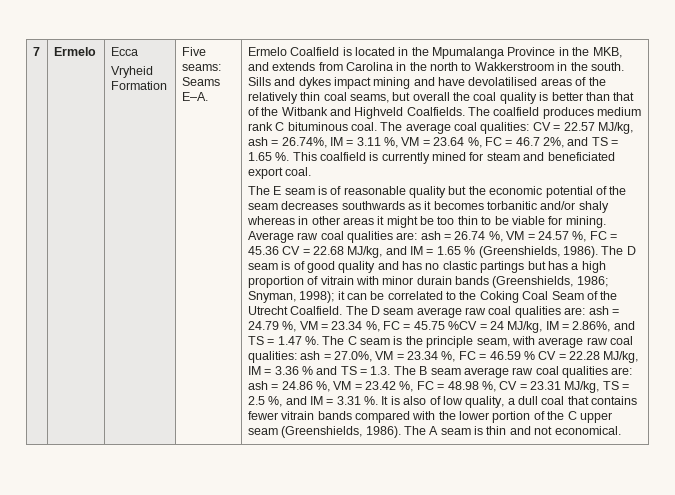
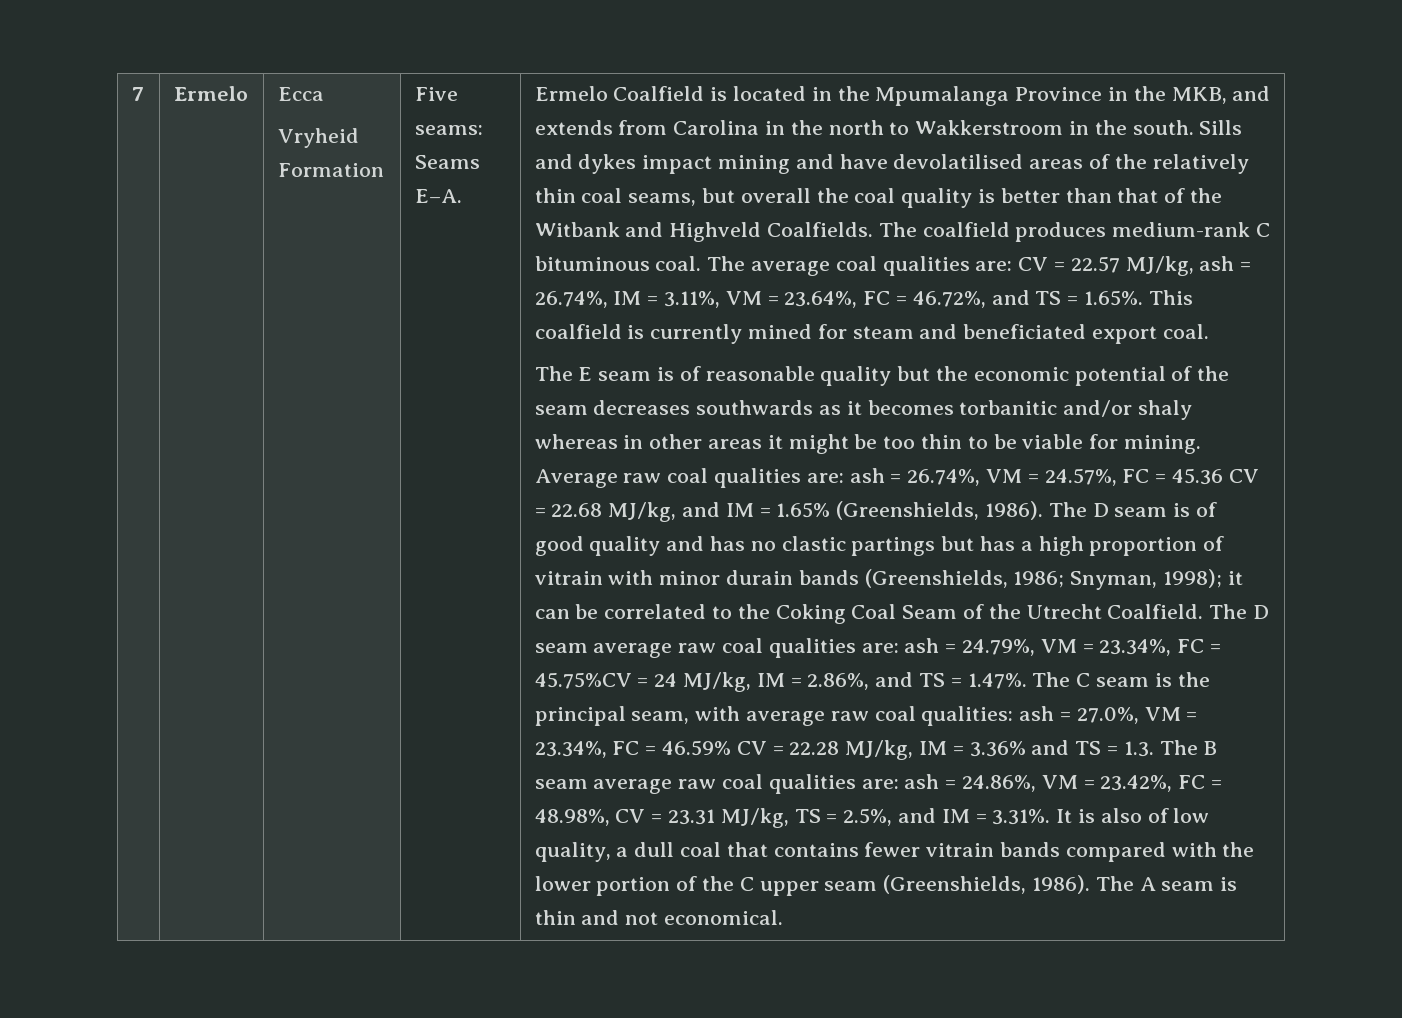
- The coalfield produces medium rank C bituminous coal.
+ The coalfield produces medium-rank C bituminous coal.
- The average coal qualities: CV = 22.57 MJ/kg, ash = 26.74%, IM = 3.11 %, VM = 23.64 %, FC = 46.7 2%, and TS = 1.65 %. This coalfield is currently mined for steam and beneficiated export coal.
+ The average coal qualities are: CV = 22.57 MJ/kg, ash = 26.74%, IM = 3.11%, VM = 23.64%, FC = 46.72%, and TS = 1.65%. This coalfield is currently mined for steam and beneficiated export coal.
- Average raw coal qualities are: ash = 26.74 %, VM = 24.57 %, FC = 45.36 CV = 22.68 MJ/kg, and IM = 1.65 % (Greenshields, 1986).
+ Average raw coal qualities are: ash = 26.74%, VM = 24.57%, FC = 45.36 CV = 22.68 MJ/kg, and IM = 1.65% (Greenshields, 1986).
- ash = 24.79 %, VM = 23.34 %, FC = 45.75 %CV = 24 MJ/kg, IM = 2.86%, and TS = 1.47 %. The C seam is the principle seam, with average raw coal qualities:
+ ash = 24.79%, VM = 23.34%, FC = 45.75%CV = 24 MJ/kg, IM = 2.86%, and TS = 1.47%. The C seam is the principal seam, with average raw coal qualities:
- ash = 27.0%, VM = 23.34 %, FC = 46.59 % CV = 22.28 MJ/kg, IM = 3.36 % and TS = 1.3. The B seam average raw coal qualities are:
+ ash = 27.0%, VM = 23.34%, FC = 46.59% CV = 22.28 MJ/kg, IM = 3.36% and TS = 1.3. The B seam average raw coal qualities are:
- ash = 24.86 %, VM = 23.42 %, FC = 48.98 %, CV = 23.31 MJ/kg, TS = 2.5 %, and IM = 3.31 %. It is also of low quality, a dull coal that contains fewer vitrain bands compared with the lower portion of the C upper seam (Greenshields, 1986).
+ ash = 24.86%, VM = 23.42%, FC = 48.98%, CV = 23.31 MJ/kg, TS = 2.5%, and IM = 3.31%. It is also of low quality, a dull coal that contains fewer vitrain bands compared with the lower portion of the C upper seam (Greenshields, 1986).

